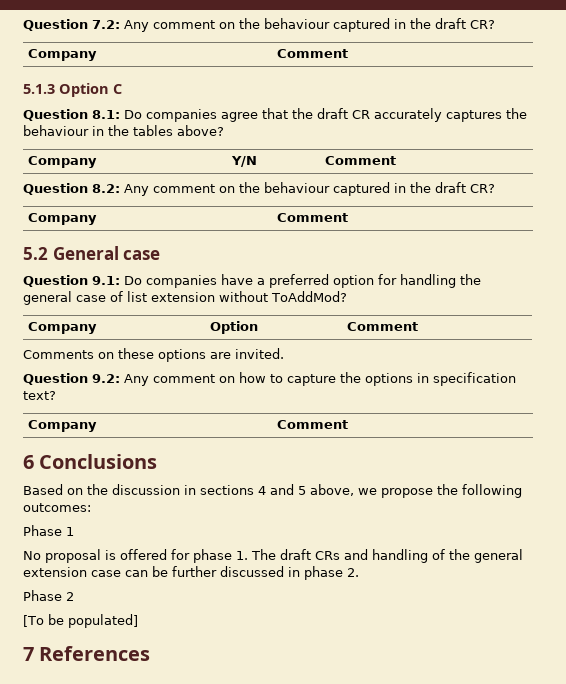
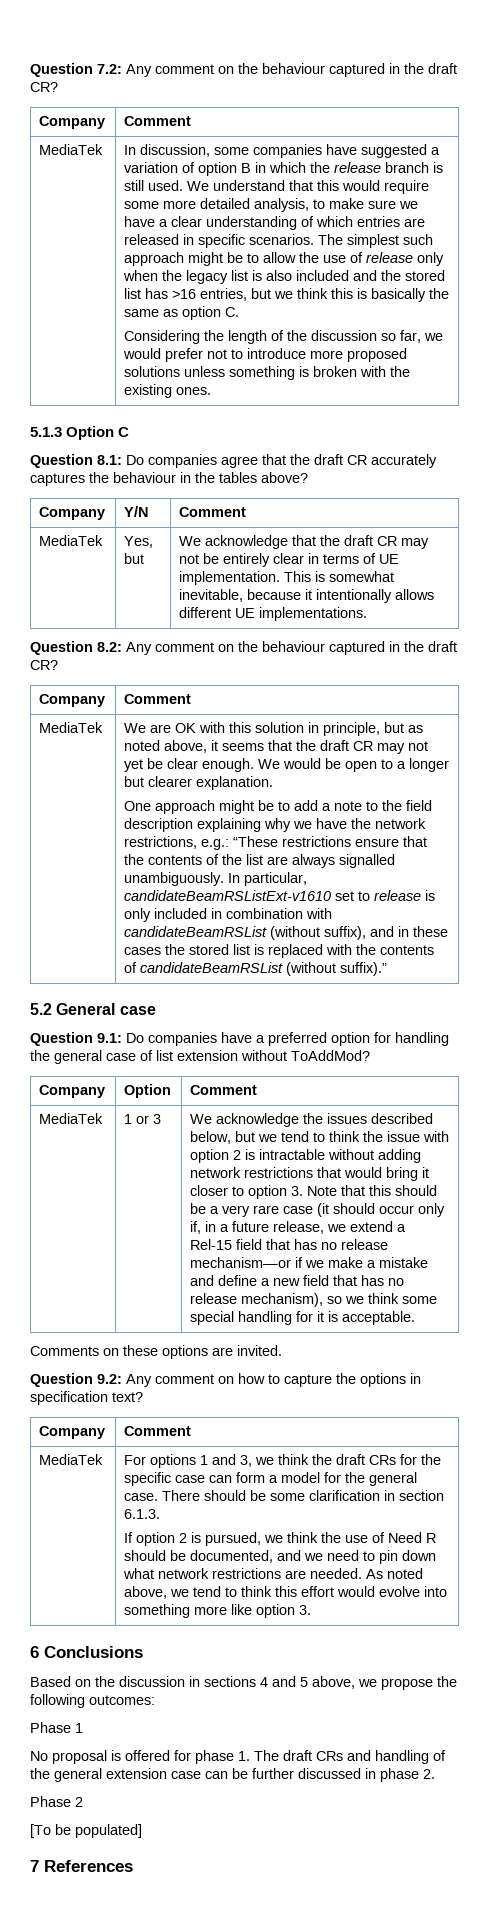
+ MediaTek | In discussion, some companies have suggested a variation of option B in which the release branch is still used. We understand that this would require some more detailed analysis, to make sure we have a clear understanding of which entries are released in specific scenarios. The simplest such approach might be to allow the use of release only when the legacy list is also included and the stored list has >16 entries, but we think this is basically the same as option C.
+ Considering the length of the discussion so far, we would prefer not to introduce more proposed solutions unless something is broken with the existing ones.
+ MediaTek | Yes, but | We acknowledge that the draft CR may not be entirely clear in terms of UE implementation. This is somewhat inevitable, because it intentionally allows different UE implementations.
+ MediaTek | We are OK with this solution in principle, but as noted above, it seems that the draft CR may not yet be clear enough. We would be open to a longer but clearer explanation.
+ One approach might be to add a note to the field description explaining why we have the network restrictions, e.g.: “These restrictions ensure that the contents of the list are always signalled unambiguously. In particular, candidateBeamRSListExt-v1610 set to release is only included in combination with candidateBeamRSList (without suffix), and in these cases the stored list is replaced with the contents of candidateBeamRSList (without suffix).”
+ MediaTek | 1 or 3 | We acknowledge the issues described below, but we tend to think the issue with option 2 is intractable without adding network restrictions that would bring it closer to option 3. Note that this should be a very rare case (it should occur only if, in a future release, we extend a Rel-15 field that has no release mechanism—or if we make a mistake and define a new field that has no release mechanism), so we think some special handling for it is acceptable.
+ MediaTek | For options 1 and 3, we think the draft CRs for the specific case can form a model for the general case. There should be some clarification in section 6.1.3.
+ If option 2 is pursued, we think the use of Need R should be documented, and we need to pin down what network restrictions are needed. As noted above, we tend to think this effort would evolve into something more like option 3.

